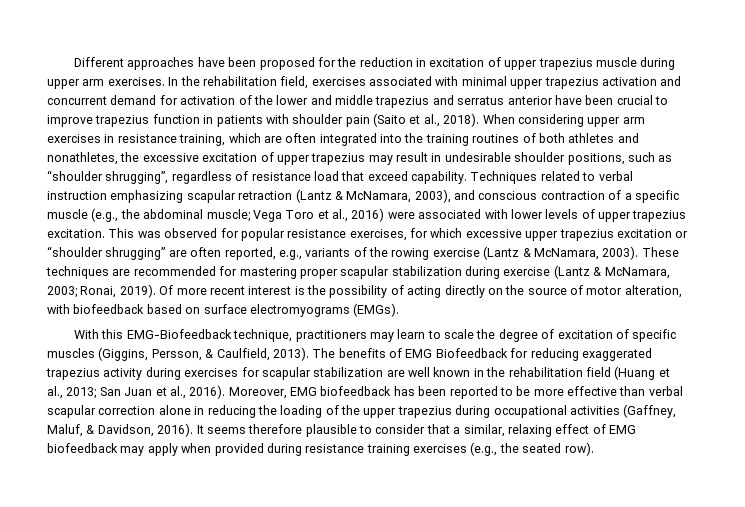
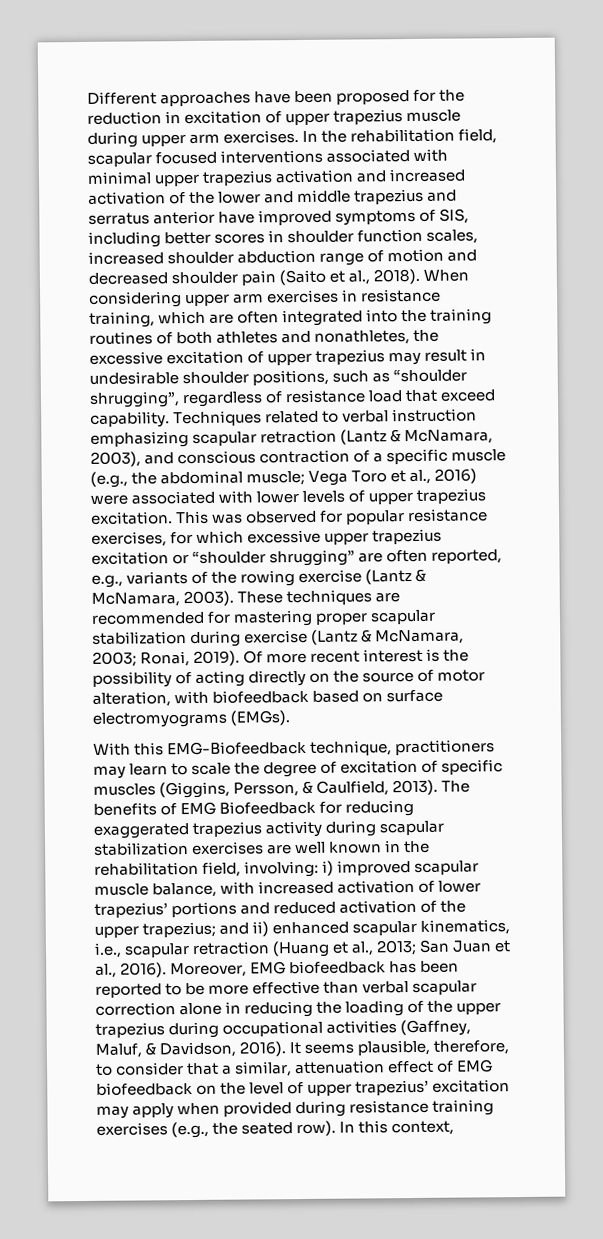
- In the rehabilitation field, exercises associated with minimal upper trapezius activation and concurrent demand for activation of the lower and middle trapezius and serratus anterior have been crucial to improve trapezius function in patients with shoulder pain (Saito et al., 2018).
+ In the rehabilitation field, scapular focused interventions associated with minimal upper trapezius activation and increased activation of the lower and middle trapezius and serratus anterior have improved symptoms of SIS, including better scores in shoulder function scales, increased shoulder abduction range of motion and decreased shoulder pain (Saito et al., 2018).
- The benefits of EMG Biofeedback for reducing exaggerated trapezius activity during exercises for scapular stabilization are well known in the rehabilitation field (Huang et al., 2013; San Juan et al., 2016).
+ The benefits of EMG Biofeedback for reducing exaggerated trapezius activity during scapular stabilization exercises are well known in the rehabilitation field, involving: i) improved scapular muscle balance, with increased activation of lower trapezius’ portions and reduced activation of the upper trapezius; and ii) enhanced scapular kinematics, i.e., scapular retraction (Huang et al., 2013; San Juan et al., 2016).
- It seems therefore plausible to consider that a similar, relaxing effect of EMG biofeedback may apply when provided during resistance training exercises (e.g., the seated row).
+ It seems plausible, therefore, to consider that a similar, attenuation effect of EMG biofeedback on the level of upper trapezius’ excitation may apply when provided during resistance training exercises (e.g., the seated row).
+ In this context,

